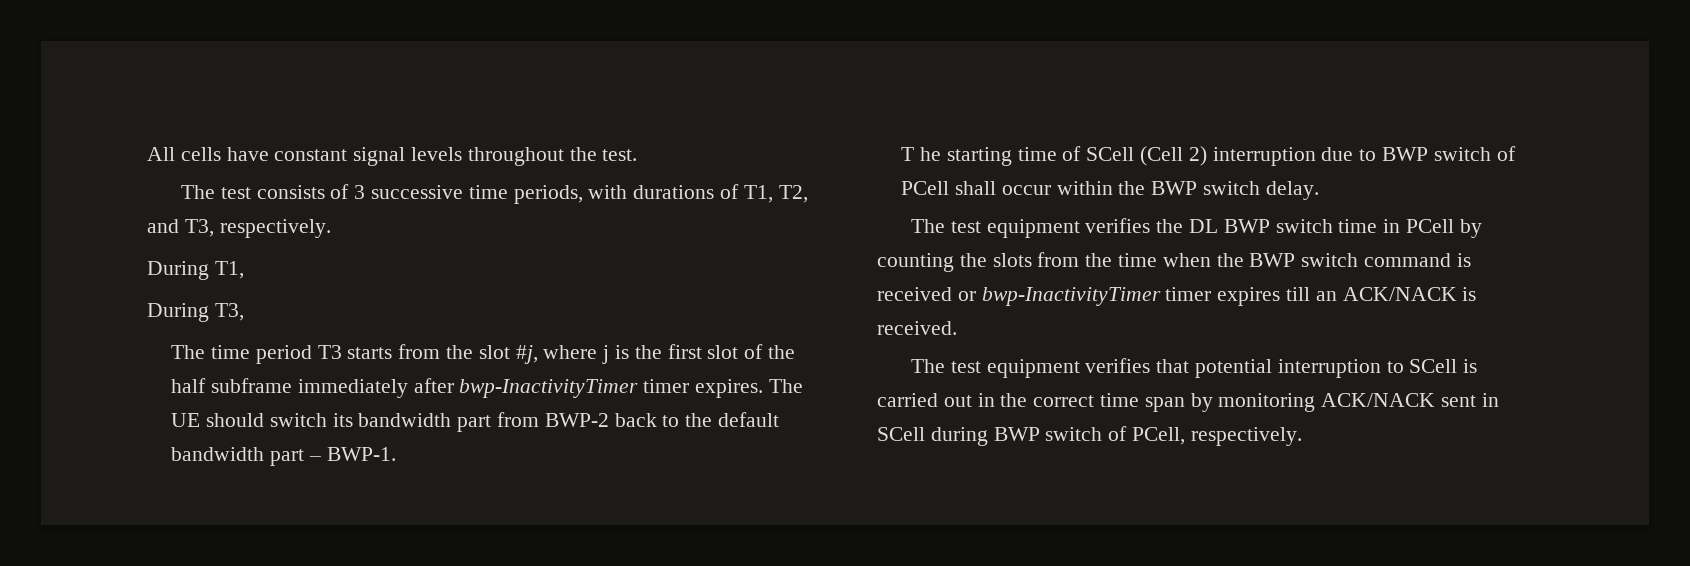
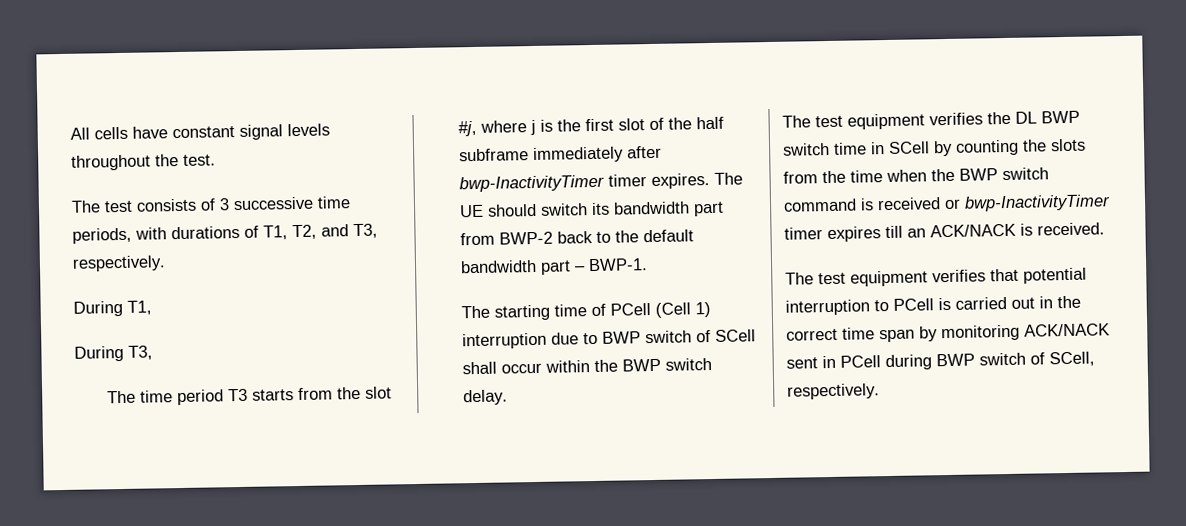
- T he starting time of SCell (Cell 2) interruption due to BWP switch of PCell shall occur within the BWP switch delay.
+ The starting time of PCell (Cell 1) interruption due to BWP switch of SCell shall occur within the BWP switch delay.
- The test equipment verifies the DL BWP switch time in PCell by counting the slots from the time when the BWP switch command is received or bwp-InactivityTimer timer expires till an ACK/NACK is received.
+ The test equipment verifies the DL BWP switch time in SCell by counting the slots from the time when the BWP switch command is received or bwp-InactivityTimer timer expires till an ACK/NACK is received.
- The test equipment verifies that potential interruption to SCell is carried out in the correct time span by monitoring ACK/NACK sent in SCell during BWP switch of PCell, respectively.
+ The test equipment verifies that potential interruption to PCell is carried out in the correct time span by monitoring ACK/NACK sent in PCell during BWP switch of SCell, respectively.

